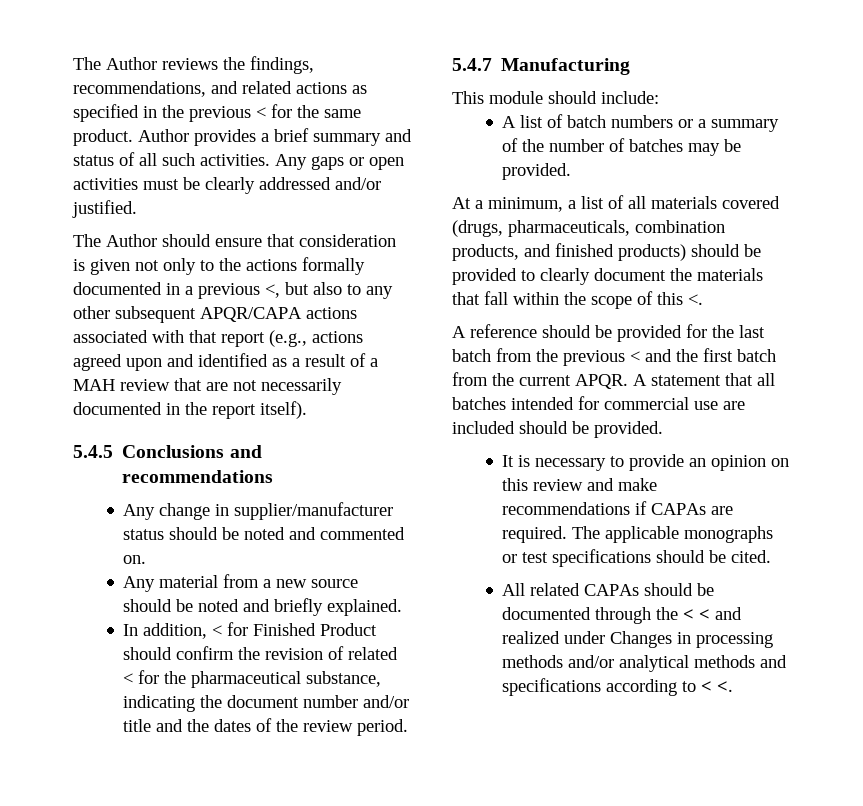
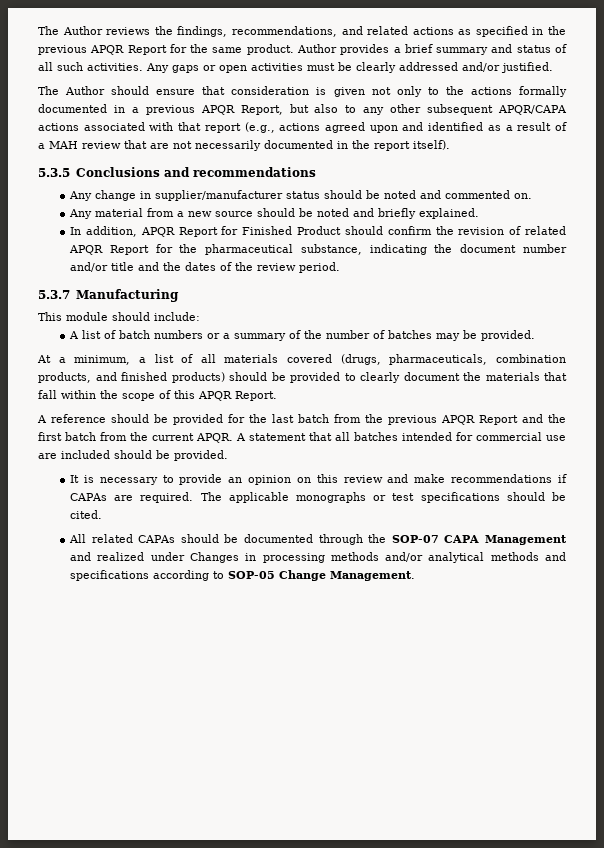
- The Author reviews the findings, recommendations, and related actions as specified in the previous < for the same product.
+ The Author reviews the findings, recommendations, and related actions as specified in the previous APQR Report for the same product.
- The Author should ensure that consideration is given not only to the actions formally documented in a previous <, but also to any other subsequent APQR/CAPA actions associated with that report (e.g., actions agreed upon and identified as a result of a MAH review that are not necessarily documented in the report itself).
+ The Author should ensure that consideration is given not only to the actions formally documented in a previous APQR Report, but also to any other subsequent APQR/CAPA actions associated with that report (e.g., actions agreed upon and identified as a result of a MAH review that are not necessarily documented in the report itself).
- 5.4.5 Conclusions and recommendations
+ 5.3.5 Conclusions and recommendations
- In addition, < for Finished Product should confirm the revision of related < for the pharmaceutical substance, indicating the document number and/or title and the dates of the review period.
+ In addition, APQR Report for Finished Product should confirm the revision of related APQR Report for the pharmaceutical substance, indicating the document number and/or title and the dates of the review period.
- 5.4.7 Manufacturing
+ 5.3.7 Manufacturing
- At a minimum, a list of all materials covered (drugs, pharmaceuticals, combination products, and finished products) should be provided to clearly document the materials that fall within the scope of this <.
+ At a minimum, a list of all materials covered (drugs, pharmaceuticals, combination products, and finished products) should be provided to clearly document the materials that fall within the scope of this APQR Report.
- A reference should be provided for the last batch from the previous < and the first batch from the current APQR.
+ A reference should be provided for the last batch from the previous APQR Report and the first batch from the current APQR.
- All related CAPAs should be documented through the < < and realized under Changes in processing methods and/or analytical methods and specifications according to < <.
+ All related CAPAs should be documented through the SOP-07 CAPA Management and realized under Changes in processing methods and/or analytical methods and specifications according to SOP-05 Change Management.

